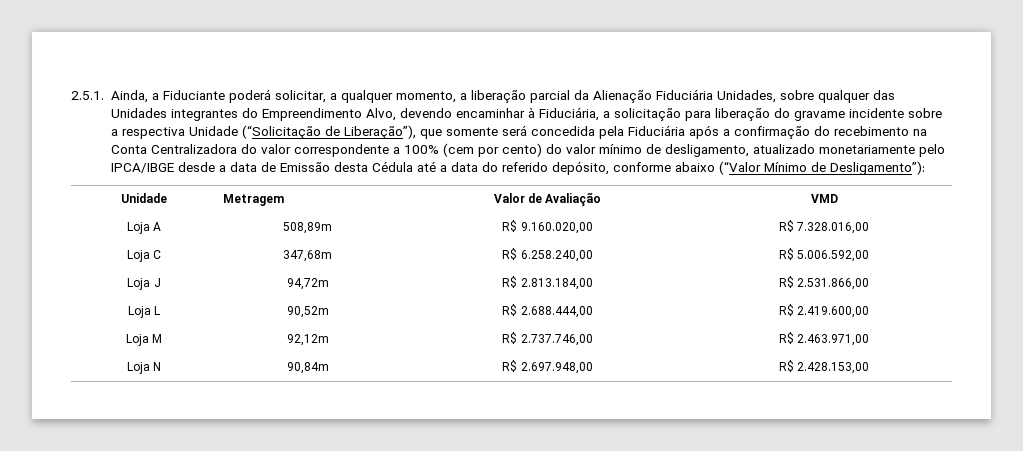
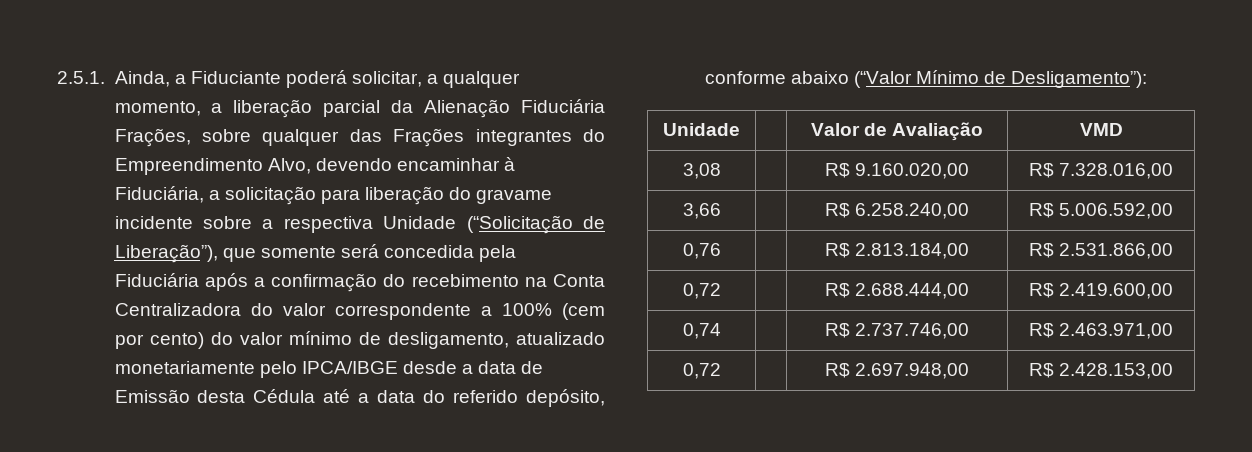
- 2.5.1. Ainda, a Fiduciante poderá solicitar, a qualquer momento, a liberação parcial da Alienação Fiduciária Unidades, sobre qualquer das Unidades integrantes do Empreendimento Alvo, devendo encaminhar à Fiduciária, a solicitação para liberação do gravame incidente sobre a respectiva Unidade (“Solicitação de Liberação”), que somente será concedida pela Fiduciária após a confirmação do recebimento na Conta Centralizadora do valor correspondente a 100% (cem por cento) do valor mínimo de desligamento, atualizado monetariamente pelo IPCA/IBGE desde a data de Emissão desta Cédula até a data do referido depósito, conforme abaixo (“Valor Mínimo de Desligamento”):
+ 2.5.1. Ainda, a Fiduciante poderá solicitar, a qualquer momento, a liberação parcial da Alienação Fiduciária Frações, sobre qualquer das Frações integrantes do Empreendimento Alvo, devendo encaminhar à Fiduciária, a solicitação para liberação do gravame incidente sobre a respectiva Unidade (“Solicitação de Liberação”), que somente será concedida pela Fiduciária após a confirmação do recebimento na Conta Centralizadora do valor correspondente a 100% (cem por cento) do valor mínimo de desligamento, atualizado monetariamente pelo IPCA/IBGE desde a data de Emissão desta Cédula até a data do referido depósito, conforme abaixo (“Valor Mínimo de Desligamento”):
- Unidade | Metragem | Valor de Avaliação | VMD
+ Unidade | | Valor de Avaliação | VMD
- Loja A | 508,89m | R$ 9.160.020,00 | R$ 7.328.016,00
+ 3,08 | | R$ 9.160.020,00 | R$ 7.328.016,00
- Loja C | 347,68m | R$ 6.258.240,00 | R$ 5.006.592,00
+ 3,66 | | R$ 6.258.240,00 | R$ 5.006.592,00
- Loja J | 94,72m | R$ 2.813.184,00 | R$ 2.531.866,00
+ 0,76 | | R$ 2.813.184,00 | R$ 2.531.866,00
- Loja L | 90,52m | R$ 2.688.444,00 | R$ 2.419.600,00
+ 0,72 | | R$ 2.688.444,00 | R$ 2.419.600,00
- Loja M | 92,12m | R$ 2.737.746,00 | R$ 2.463.971,00
+ 0,74 | | R$ 2.737.746,00 | R$ 2.463.971,00
- Loja N | 90,84m | R$ 2.697.948,00 | R$ 2.428.153,00
+ 0,72 | | R$ 2.697.948,00 | R$ 2.428.153,00

